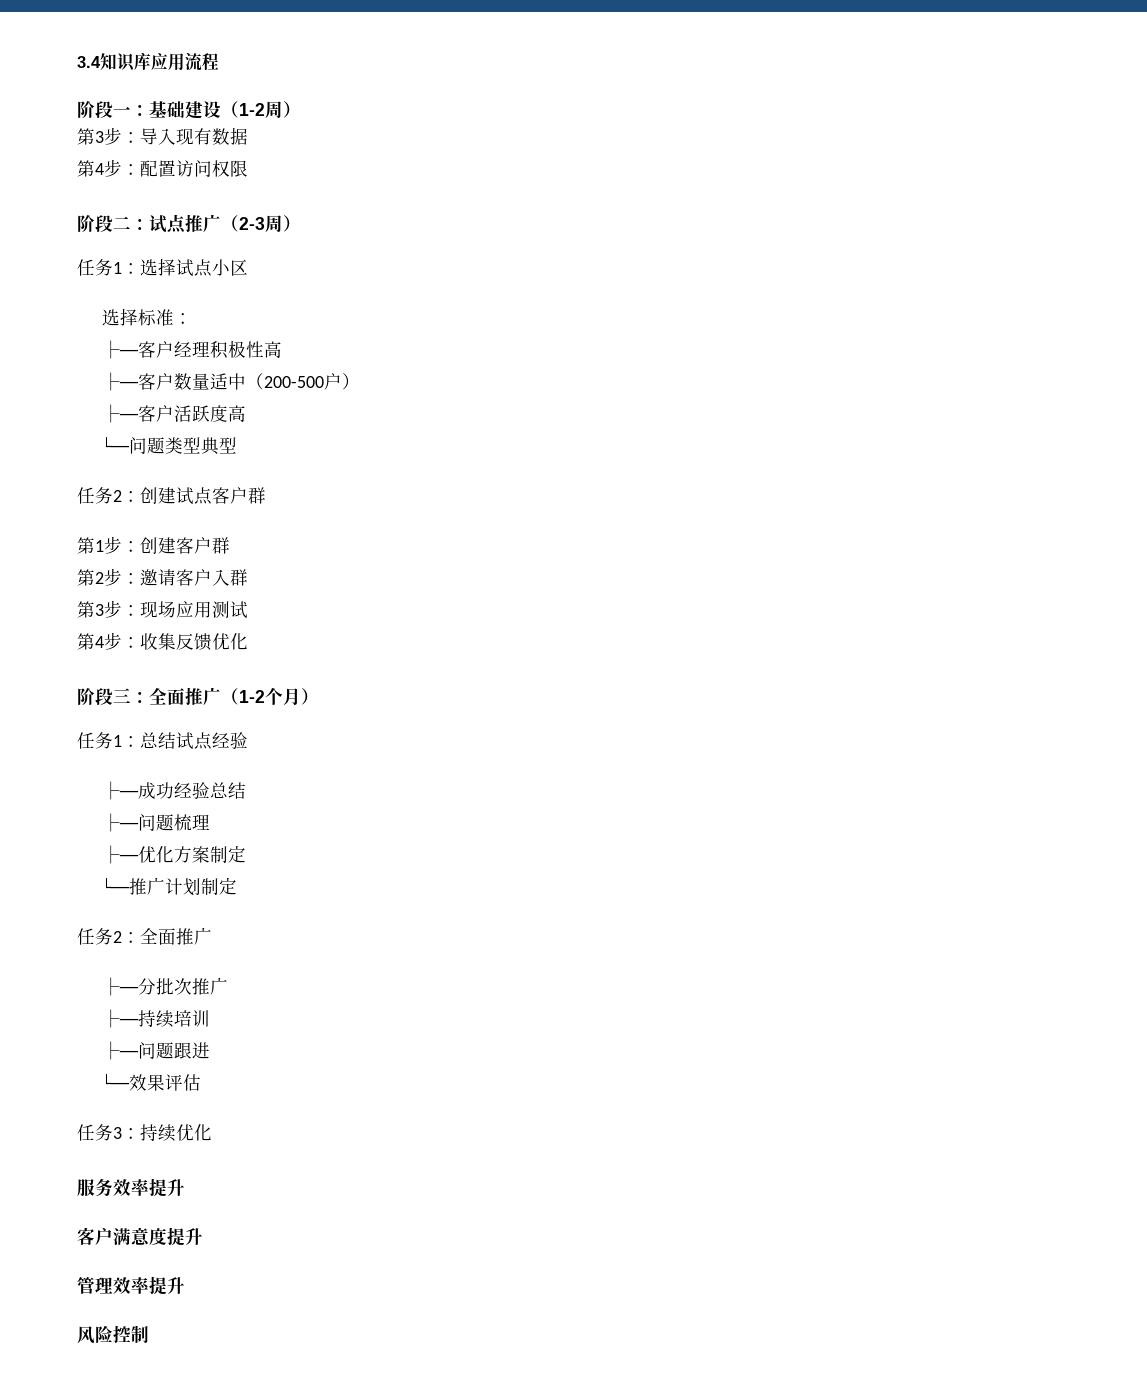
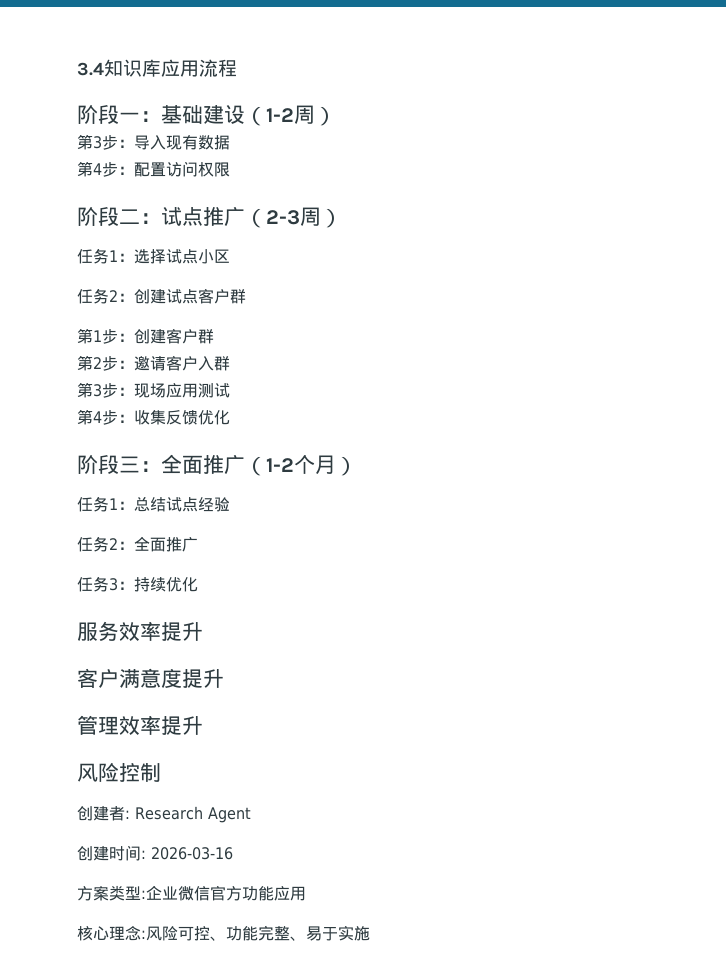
- 选择标准：
- ├──客户经理积极性高
- ├──客户数量适中（200-500户）
- ├──客户活跃度高
- └──问题类型典型
- ├──成功经验总结
- ├──问题梳理
- ├──优化方案制定
- └──推广计划制定
- ├──分批次推广
- ├──持续培训
- ├──问题跟进
- └──效果评估
+ 创建者: Research Agent
+ 创建时间: 2026-03-16
+ 方案类型:企业微信官方功能应用
+ 核心理念:风险可控、功能完整、易于实施

